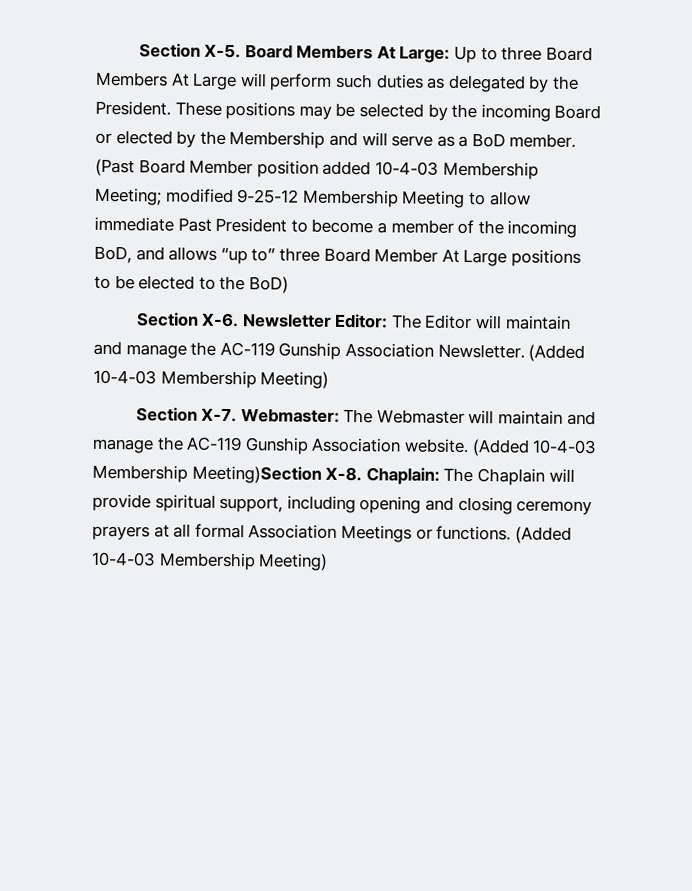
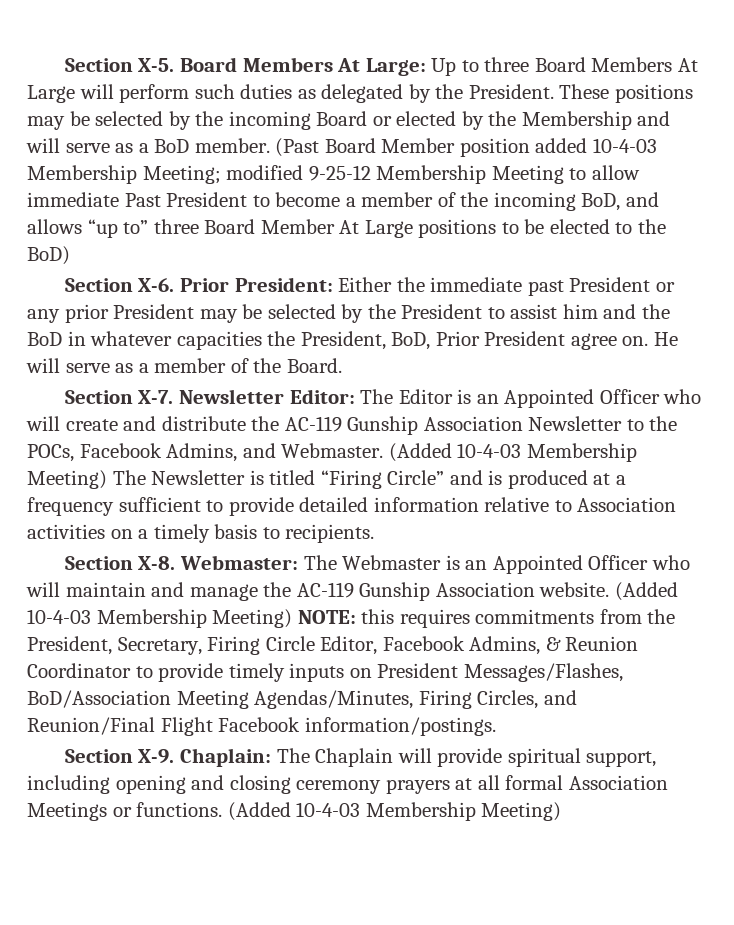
- Section X-6. Newsletter Editor: The Editor will maintain and manage the AC-119 Gunship Association Newsletter. (Added 10-4-03 Membership Meeting)
- Section X-7. Webmaster: The Webmaster will maintain and manage the AC-119 Gunship Association website.
+ Section X-6. Prior President: Either the immediate past President or any prior President may be selected by the President to assist him and the BoD in whatever capacities the President, BoD, Prior President agree on. He will serve as a member of the Board.
+ Section X-7. Newsletter Editor: The Editor is an Appointed Officer who will create and distribute the AC-119 Gunship Association Newsletter to the POCs, Facebook Admins, and Webmaster. (Added 10-4-03 Membership Meeting) The Newsletter is titled “Firing Circle” and is produced at a frequency sufficient to provide detailed information relative to Association activities on a timely basis to recipients.
+ Section X-8. Webmaster: The Webmaster is an Appointed Officer who will maintain and manage the AC-119 Gunship Association website.
- (Added 10-4-03 Membership Meeting)Section X-8. Chaplain: The Chaplain will provide spiritual support, including opening and closing ceremony prayers at all formal Association Meetings or functions.
+ (Added 10-4-03 Membership Meeting) NOTE: this requires commitments from the President, Secretary, Firing Circle Editor, Facebook Admins, & Reunion Coordinator to provide timely inputs on President Messages/Flashes, BoD/Association Meeting Agendas/Minutes, Firing Circles, and Reunion/Final Flight Facebook information/postings.
+ Section X-9. Chaplain: The Chaplain will provide spiritual support, including opening and closing ceremony prayers at all formal Association Meetings or functions.

